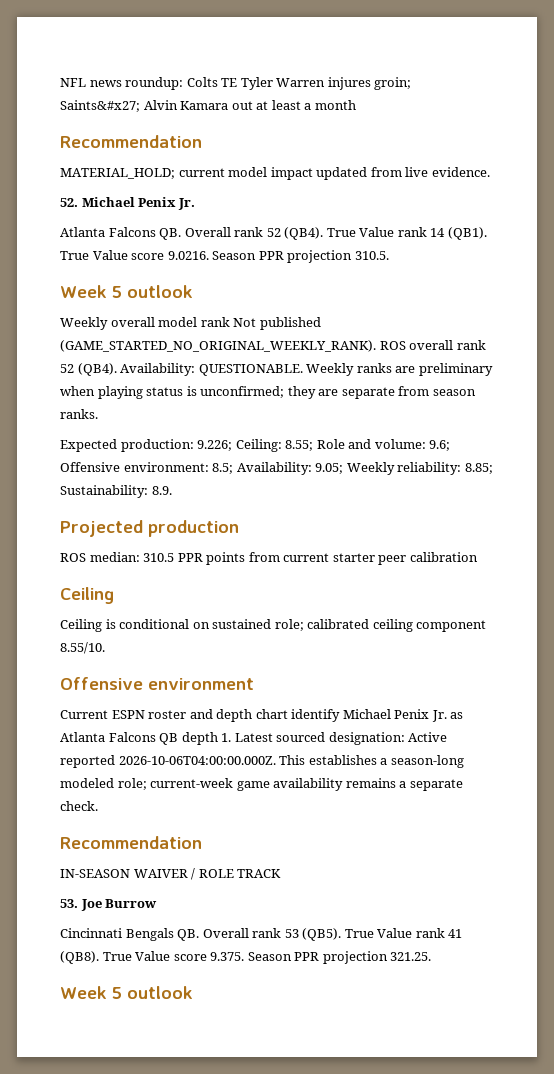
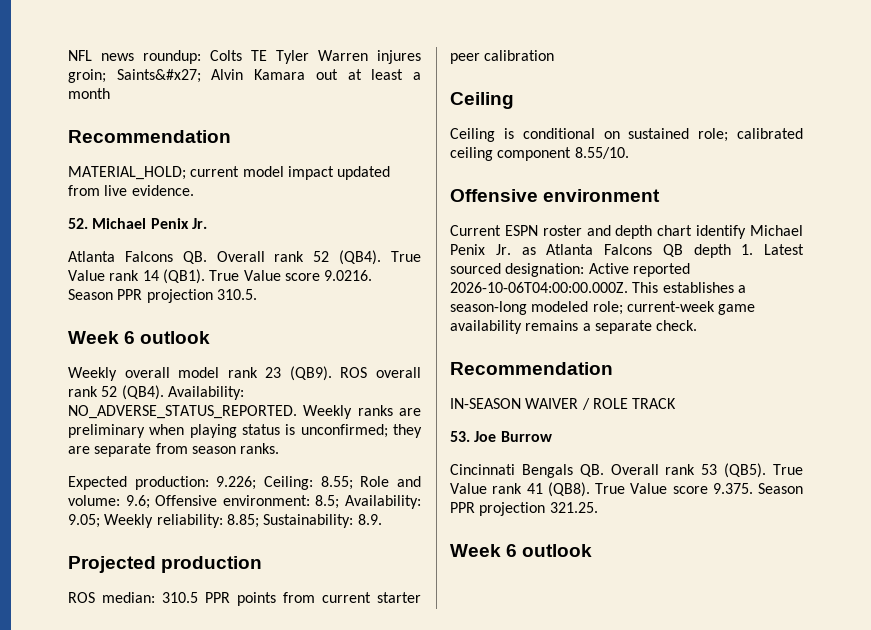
  True Value score 9.0216. Season PPR projection 310.5.
- Week 5 outlook
+ Week 6 outlook
- Weekly overall model rank Not published (GAME_STARTED_NO_ORIGINAL_WEEKLY_RANK).
+ Weekly overall model rank 23 (QB9).
- Availability: QUESTIONABLE.
+ Availability: NO_ADVERSE_STATUS_REPORTED.
  True Value score 9.375. Season PPR projection 321.25.
- Week 5 outlook
+ Week 6 outlook

